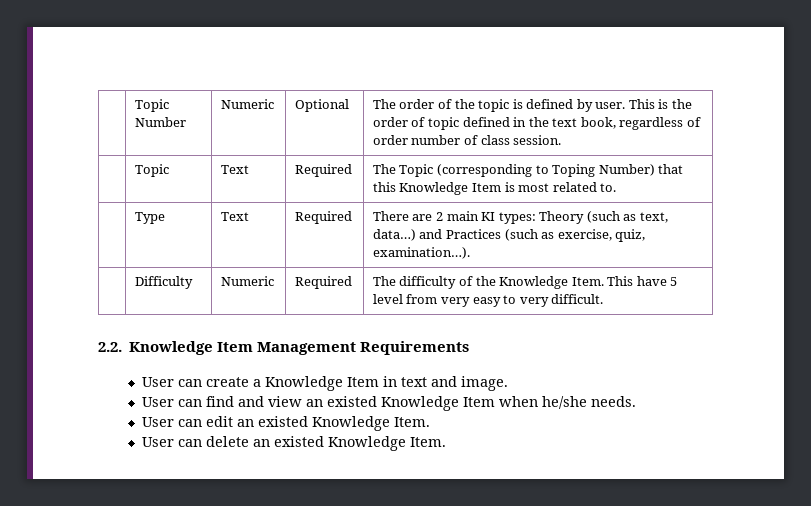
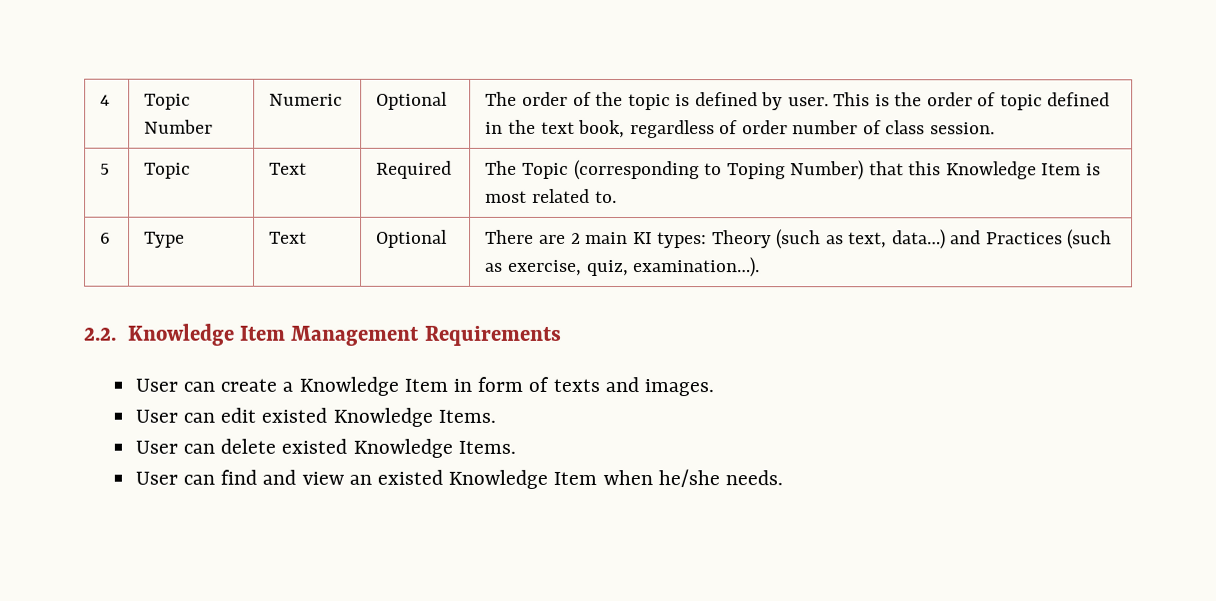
- | Topic Number | Numeric | Optional | The order of the topic is defined by user. This is the order of topic defined in the text book, regardless of order number of class session.
+ 4 | Topic Number | Numeric | Optional | The order of the topic is defined by user. This is the order of topic defined in the text book, regardless of order number of class session.
- | Topic | Text | Required | The Topic (corresponding to Toping Number) that this Knowledge Item is most related to.
+ 5 | Topic | Text | Required | The Topic (corresponding to Toping Number) that this Knowledge Item is most related to.
- | Type | Text | Required | There are 2 main KI types: Theory (such as text, data…) and Practices (such as exercise, quiz, examination…).
+ 6 | Type | Text | Optional | There are 2 main KI types: Theory (such as text, data…) and Practices (such as exercise, quiz, examination…).
- | Difficulty | Numeric | Required | The difficulty of the Knowledge Item. This have 5 level from very easy to very difficult.
- User can create a Knowledge Item in text and image.
+ User can create a Knowledge Item in form of texts and images.
+ User can edit existed Knowledge Items.
+ User can delete existed Knowledge Items.
- User can edit an existed Knowledge Item.
- User can delete an existed Knowledge Item.

